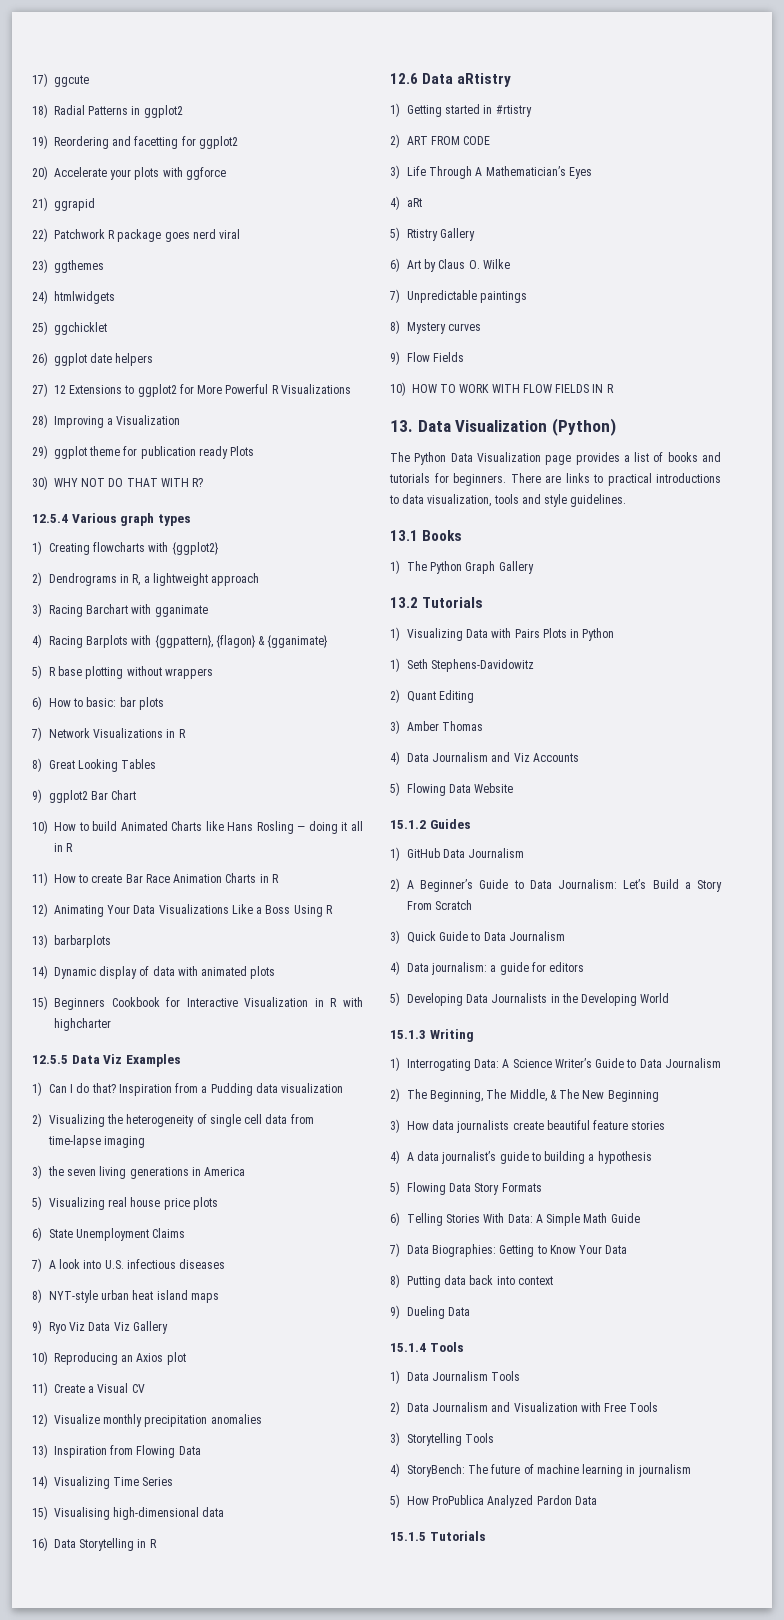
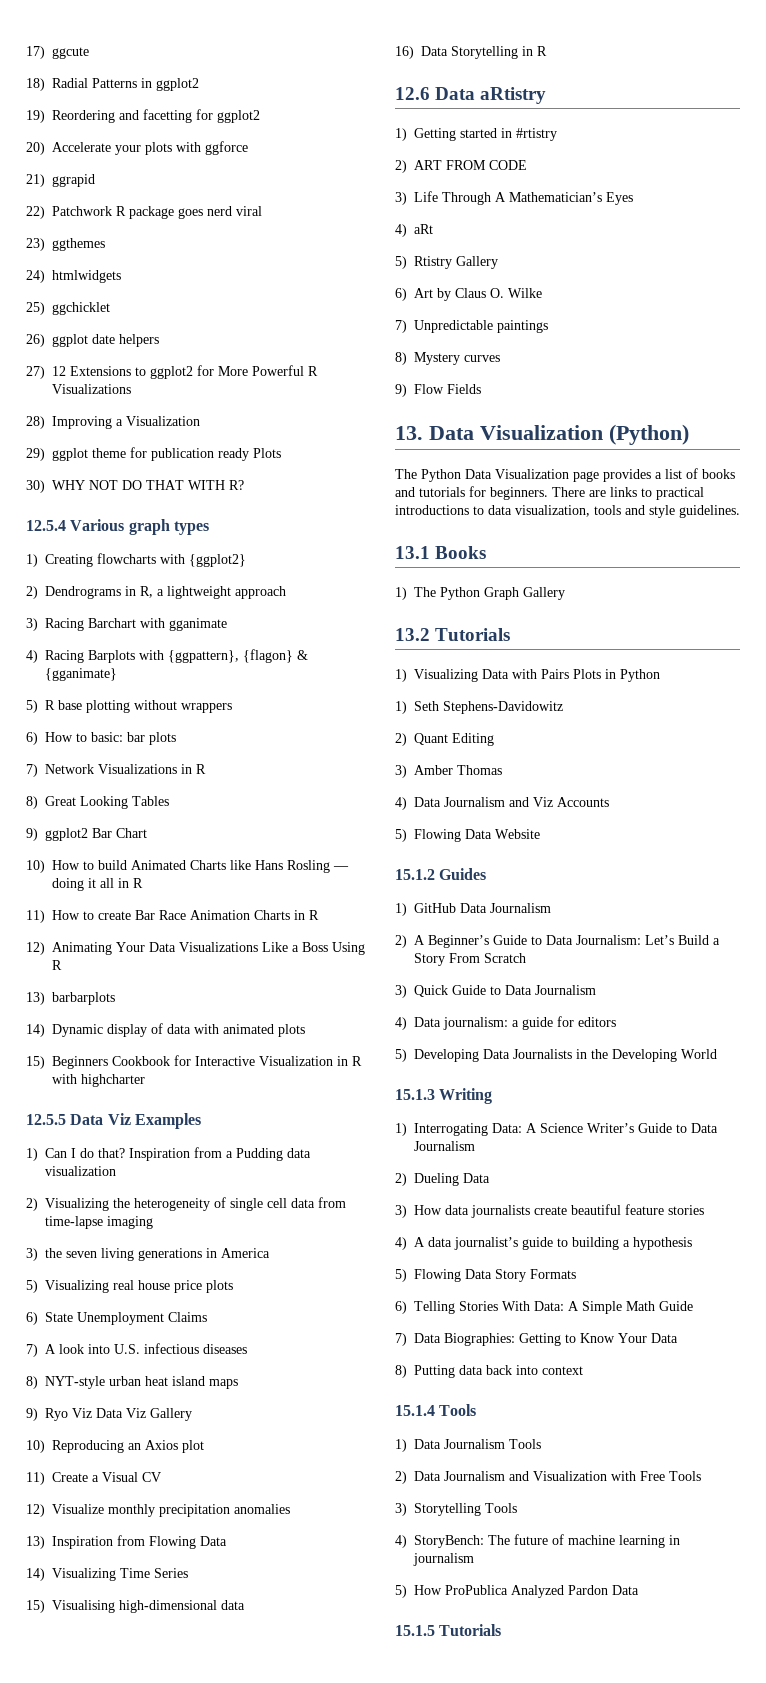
- 10) HOW TO WORK WITH FLOW FIELDS IN R
- 2) The Beginning, The Middle, & The New Beginning
+ 2) Dueling Data
- 9) Dueling Data

